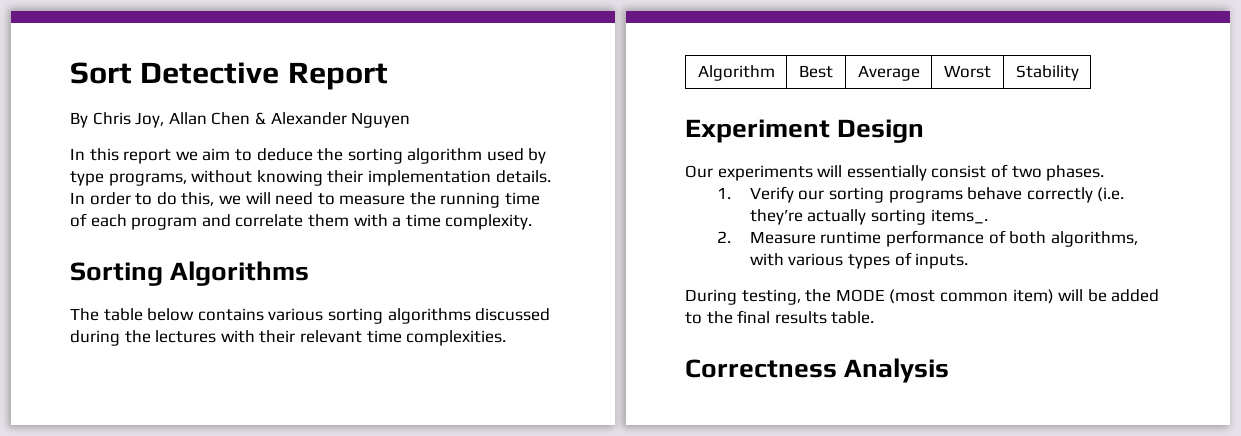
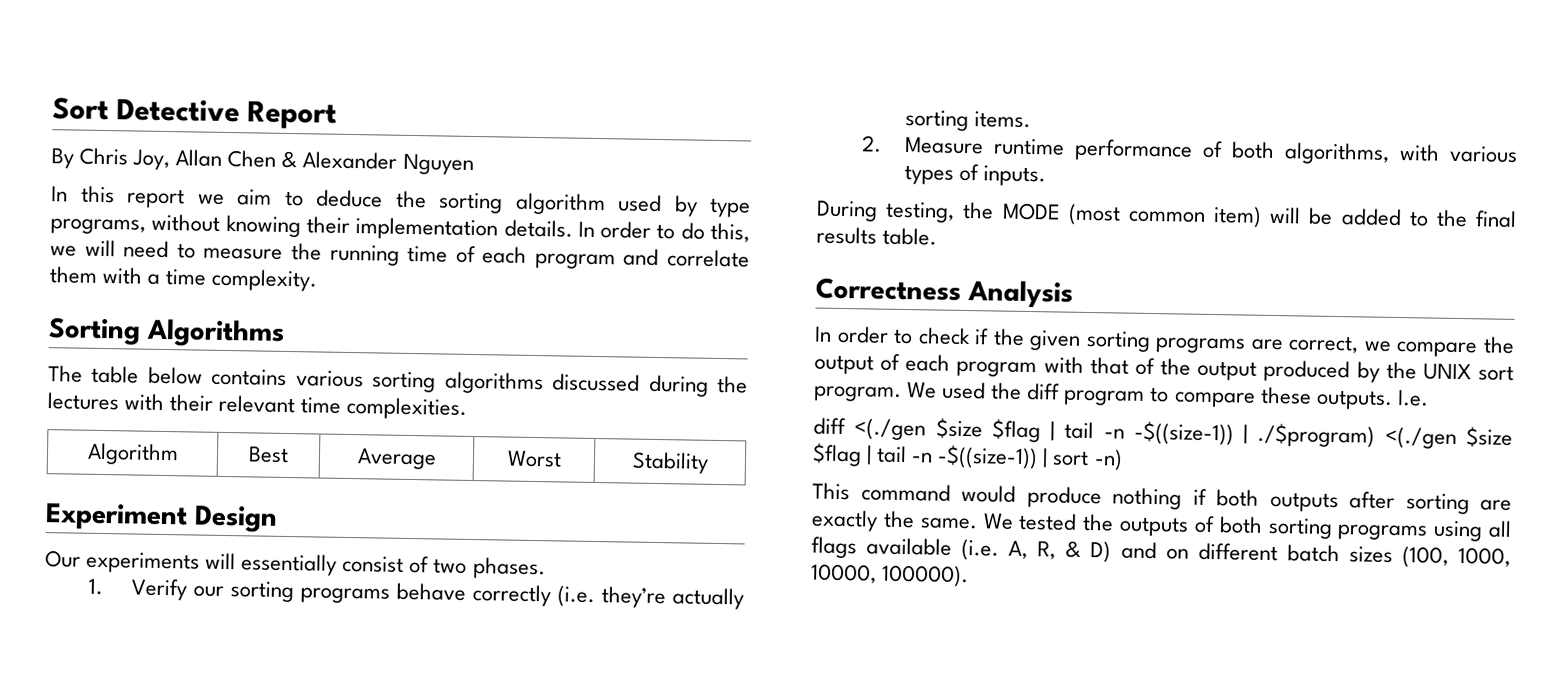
- 1. Verify our sorting programs behave correctly (i.e. they’re actually sorting items_.
+ 1. Verify our sorting programs behave correctly (i.e. they’re actually sorting items.
+ In order to check if the given sorting programs are correct, we compare the output of each program with that of the output produced by the UNIX sort program. We used the diff program to compare these outputs. I.e.
+ diff <(./gen $size $flag | tail -n -$((size-1)) | ./$program) <(./gen $size $flag | tail -n -$((size-1)) | sort -n)
+ This command would produce nothing if both outputs after sorting are exactly the same. We tested the outputs of both sorting programs using all flags available (i.e. A, R, & D) and on different batch sizes (100, 1000, 10000, 100000).

